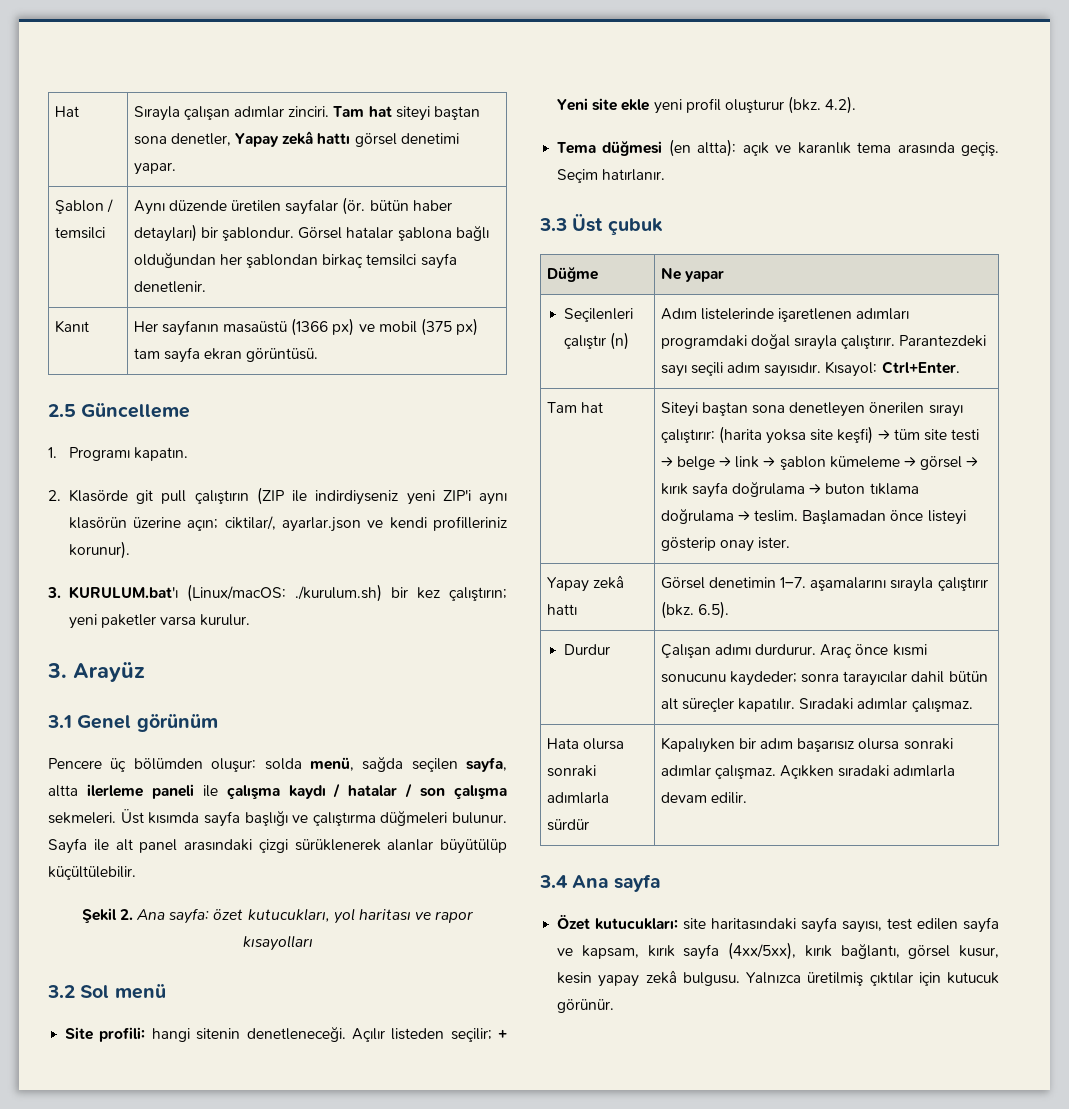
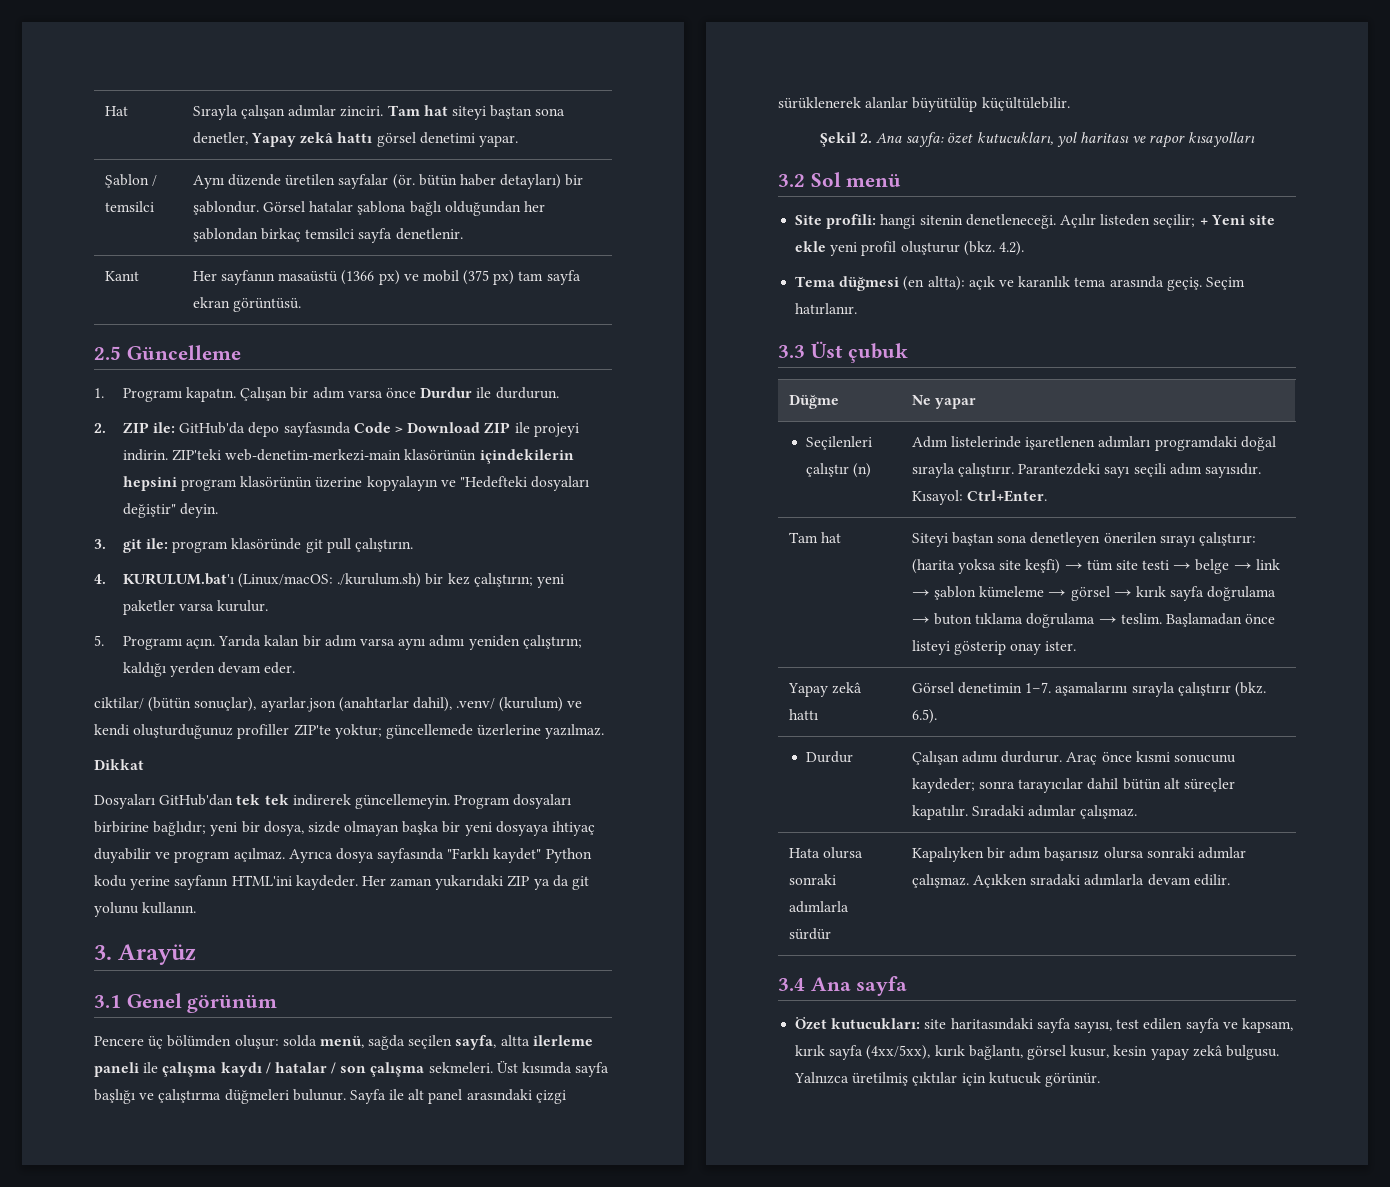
- 1. Programı kapatın.
- 2. Klasörde git pull çalıştırın (ZIP ile indirdiyseniz yeni ZIP'i aynı klasörün üzerine açın; ciktilar/, ayarlar.json ve kendi profilleriniz korunur).
- 3. KURULUM.bat'ı (Linux/macOS: ./kurulum.sh) bir kez çalıştırın; yeni paketler varsa kurulur.
+ 1. Programı kapatın. Çalışan bir adım varsa önce Durdur ile durdurun.
+ 2. ZIP ile: GitHub'da depo sayfasında Code > Download ZIP ile projeyi indirin. ZIP'teki web-denetim-merkezi-main klasörünün içindekilerin hepsini program klasörünün üzerine kopyalayın ve "Hedefteki dosyaları değiştir" deyin.
+ 3. git ile: program klasöründe git pull çalıştırın.
+ 4. KURULUM.bat'ı (Linux/macOS: ./kurulum.sh) bir kez çalıştırın; yeni paketler varsa kurulur.
+ 5. Programı açın. Yarıda kalan bir adım varsa aynı adımı yeniden çalıştırın; kaldığı yerden devam eder.
+ ciktilar/ (bütün sonuçlar), ayarlar.json (anahtarlar dahil), .venv/ (kurulum) ve kendi oluşturduğunuz profiller ZIP'te yoktur; güncellemede üzerlerine yazılmaz.
+ Dikkat
+ Dosyaları GitHub'dan tek tek indirerek güncellemeyin. Program dosyaları birbirine bağlıdır; yeni bir dosya, sizde olmayan başka bir yeni dosyaya ihtiyaç duyabilir ve program açılmaz. Ayrıca dosya sayfasında "Farklı kaydet" Python kodu yerine sayfanın HTML'ini kaydeder. Her zaman yukarıdaki ZIP ya da git yolunu kullanın.

